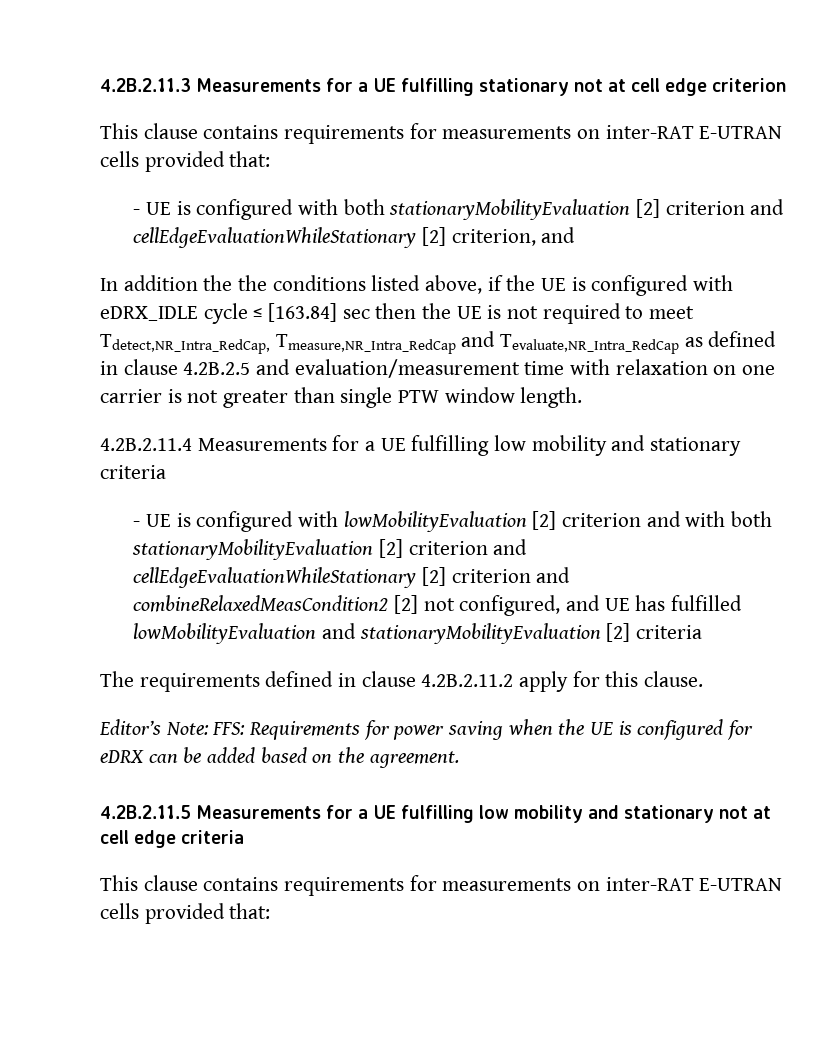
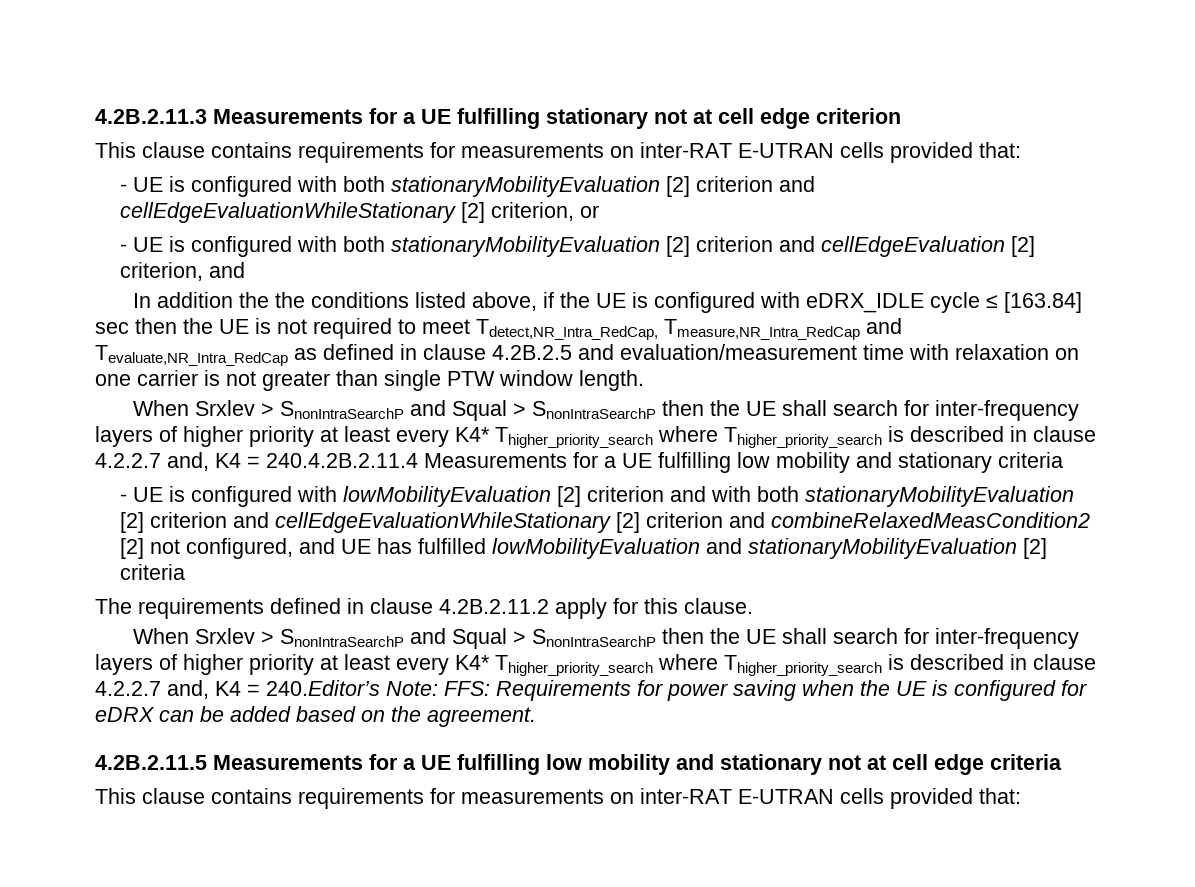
- - UE is configured with both stationaryMobilityEvaluation [2] criterion and cellEdgeEvaluationWhileStationary [2] criterion, and
+ - UE is configured with both stationaryMobilityEvaluation [2] criterion and cellEdgeEvaluationWhileStationary [2] criterion, or
+ - UE is configured with both stationaryMobilityEvaluation [2] criterion and cellEdgeEvaluation [2] criterion, and
- 4.2B.2.11.4 Measurements for a UE fulfilling low mobility and stationary criteria
+ When Srxlev > SnonIntraSearchP and Squal > SnonIntraSearchP then the UE shall search for inter-frequency layers of higher priority at least every K4* Thigher_priority_search where Thigher_priority_search is described in clause 4.2.2.7 and, K4 = 240.4.2B.2.11.4 Measurements for a UE fulfilling low mobility and stationary criteria
- Editor’s Note: FFS: Requirements for power saving when the UE is configured for eDRX can be added based on the agreement.
+ When Srxlev > SnonIntraSearchP and Squal > SnonIntraSearchP then the UE shall search for inter-frequency layers of higher priority at least every K4* Thigher_priority_search where Thigher_priority_search is described in clause 4.2.2.7 and, K4 = 240.Editor’s Note: FFS: Requirements for power saving when the UE is configured for eDRX can be added based on the agreement.

